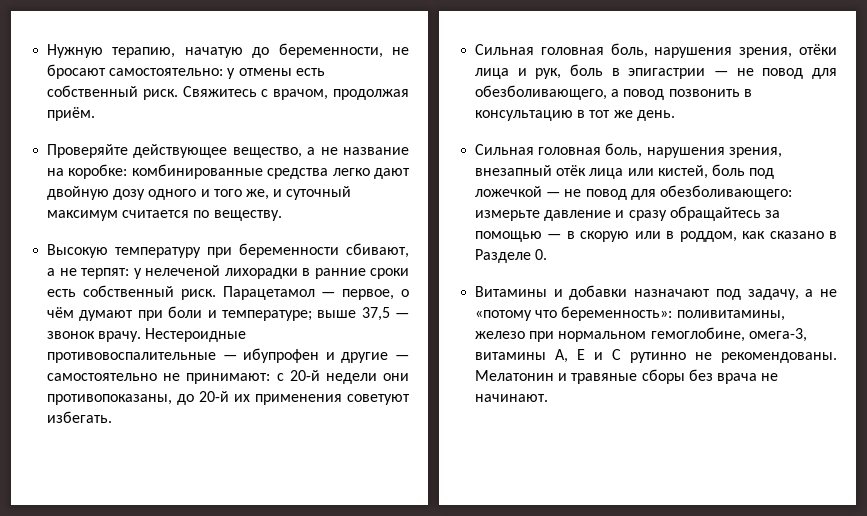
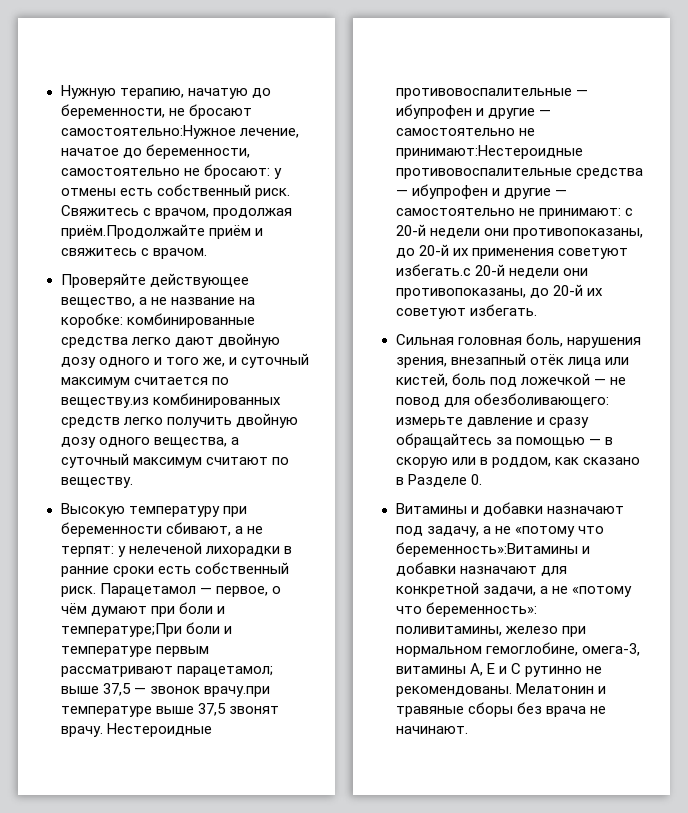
- Нужную терапию, начатую до беременности, не бросают самостоятельно: у отмены есть собственный риск.
+ Нужную терапию, начатую до беременности, не бросают самостоятельно:Нужное лечение, начатое до беременности, самостоятельно не бросают: у отмены есть собственный риск.
- Свяжитесь с врачом, продолжая приём.
+ Свяжитесь с врачом, продолжая приём.Продолжайте приём и свяжитесь с врачом.
- Проверяйте действующее вещество, а не название на коробке: комбинированные средства легко дают двойную дозу одного и того же, и суточный максимум считается по веществу.
+ Проверяйте действующее вещество, а не название на коробке: комбинированные средства легко дают двойную дозу одного и того же, и суточный максимум считается по веществу.из комбинированных средств легко получить двойную дозу одного вещества, а суточный максимум считают по веществу.
- Парацетамол — первое, о чём думают при боли и температуре; выше 37,5 — звонок врачу.
+ Парацетамол — первое, о чём думают при боли и температуре;При боли и температуре первым рассматривают парацетамол; выше 37,5 — звонок врачу.при температуре выше 37,5 звонят врачу.
- Нестероидные противовоспалительные — ибупрофен и другие — самостоятельно не принимают: с 20-й недели они противопоказаны, до 20-й их применения советуют избегать.
- Сильная головная боль, нарушения зрения, отёки лица и рук, боль в эпигастрии — не повод для обезболивающего, а повод позвонить в консультацию в тот же день.
+ Нестероидные противовоспалительные — ибупрофен и другие — самостоятельно не принимают:Нестероидные противовоспалительные средства — ибупрофен и другие — самостоятельно не принимают: с 20-й недели они противопоказаны, до 20-й их применения советуют избегать.с 20-й недели они противопоказаны, до 20-й их советуют избегать.
- Витамины и добавки назначают под задачу, а не «потому что беременность»: поливитамины, железо при нормальном гемоглобине, омега-3, витамины A, E и C рутинно не рекомендованы.
+ Витамины и добавки назначают под задачу, а не «потому что беременность»:Витамины и добавки назначают для конкретной задачи, а не «потому что беременность»: поливитамины, железо при нормальном гемоглобине, омега-3, витамины A, E и C рутинно не рекомендованы.

